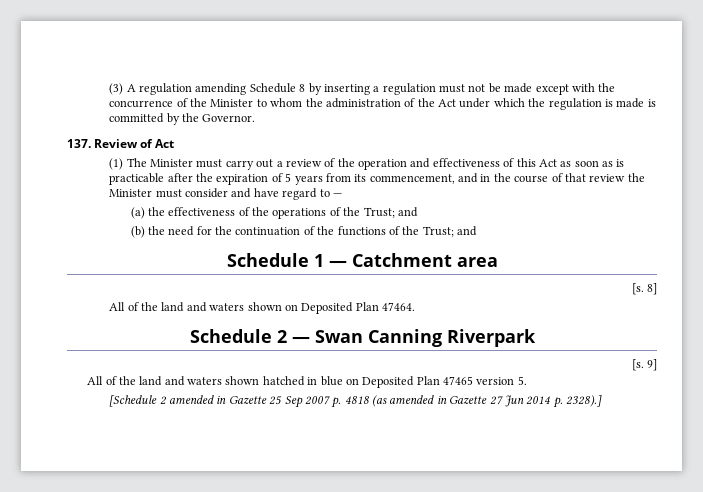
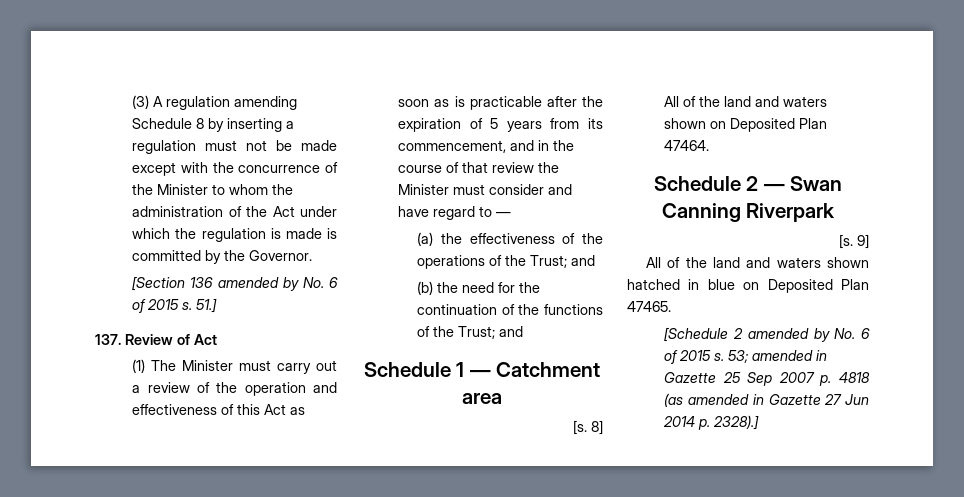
+ [Section 136 amended by No. 6 of 2015 s. 51.]
- All of the land and waters shown hatched in blue on Deposited Plan 47465 version 5.
+ All of the land and waters shown hatched in blue on Deposited Plan 47465.
- [Schedule 2 amended in Gazette 25 Sep 2007 p. 4818 (as amended in Gazette 27 Jun 2014 p. 2328).]
+ [Schedule 2 amended by No. 6 of 2015 s. 53; amended in Gazette 25 Sep 2007 p. 4818 (as amended in Gazette 27 Jun 2014 p. 2328).]

